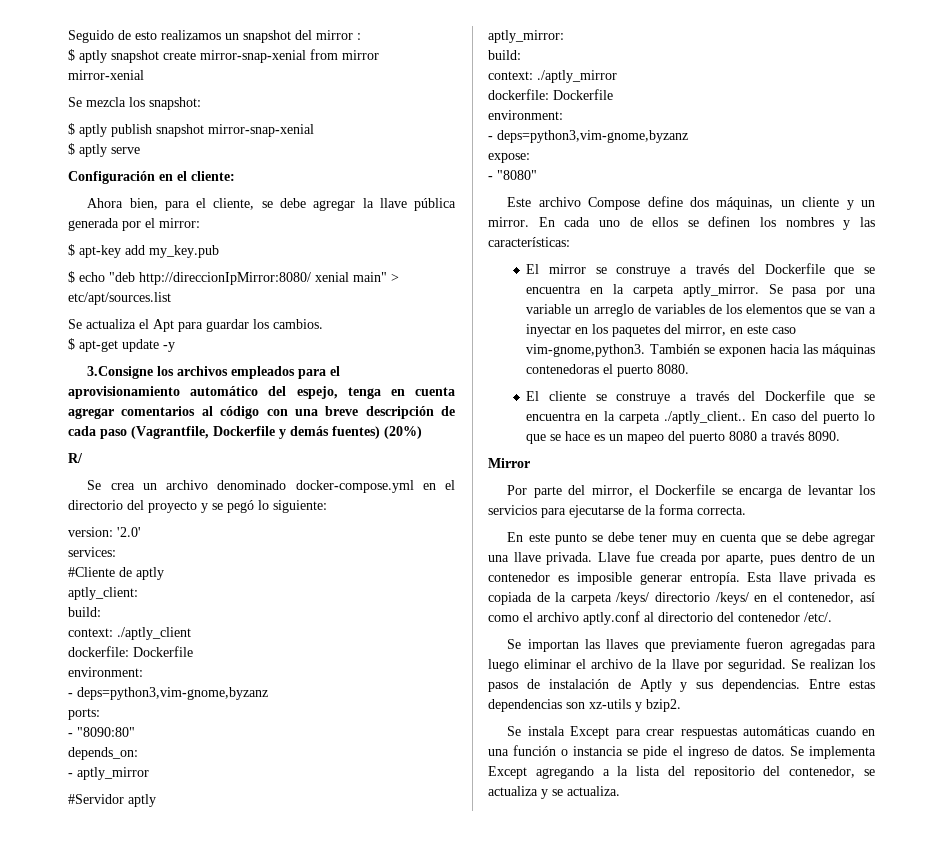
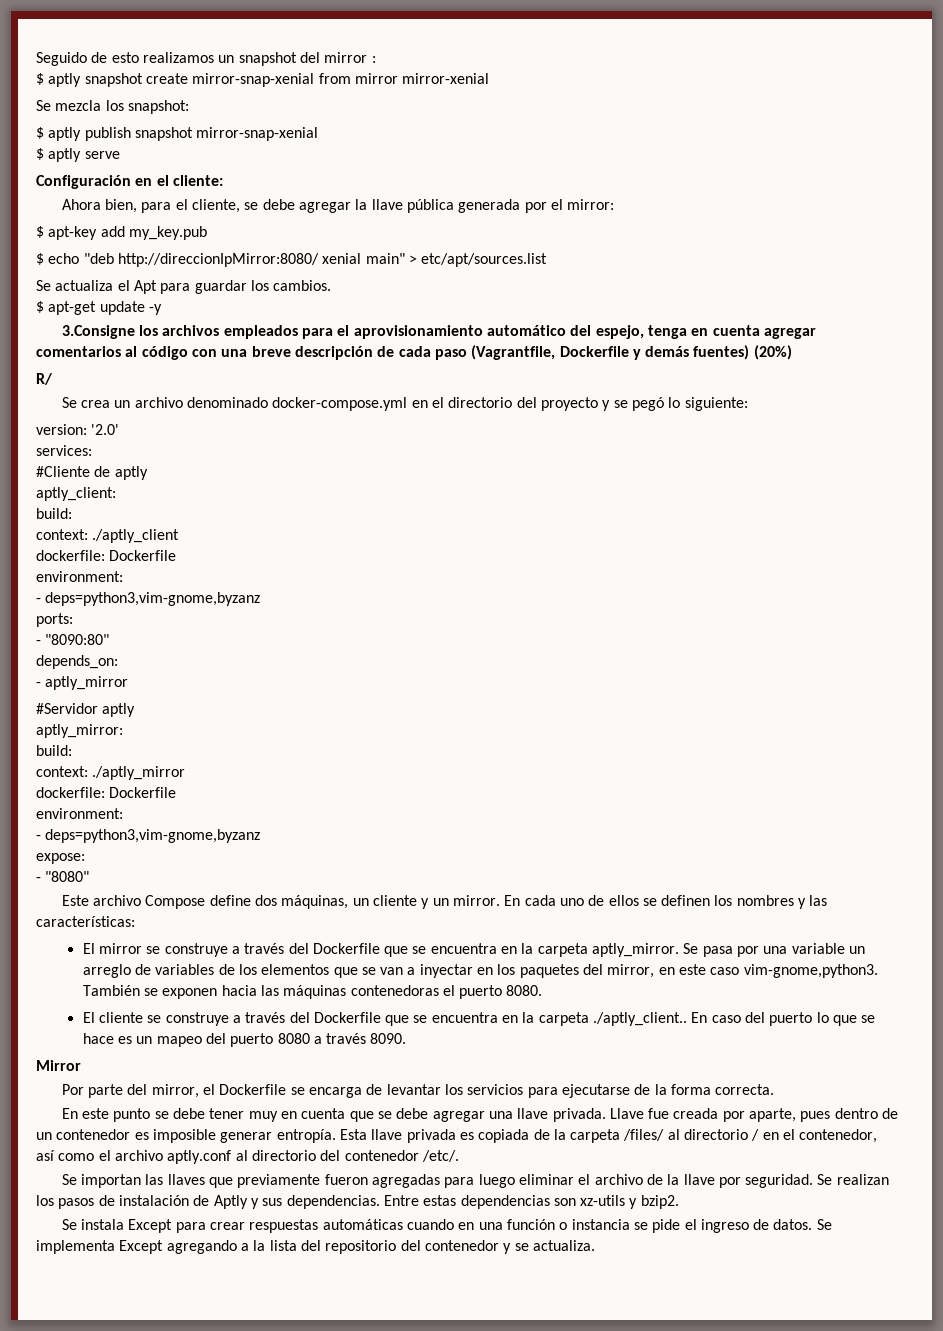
- Esta llave privada es copiada de la carpeta /keys/ directorio /keys/ en el contenedor, así como el archivo aptly.conf al directorio del contenedor /etc/.
+ Esta llave privada es copiada de la carpeta /files/ al directorio / en el contenedor, así como el archivo aptly.conf al directorio del contenedor /etc/.
- Se implementa Except agregando a la lista del repositorio del contenedor, se actualiza y se actualiza.
+ Se implementa Except agregando a la lista del repositorio del contenedor y se actualiza.

